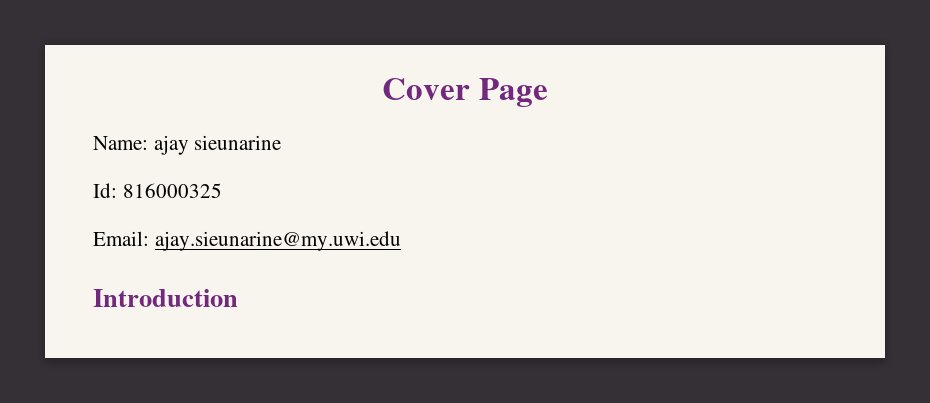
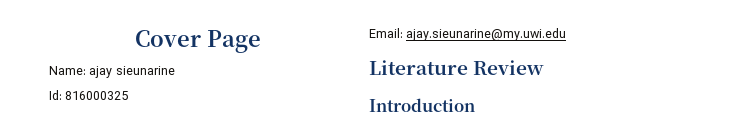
+ Literature Review

